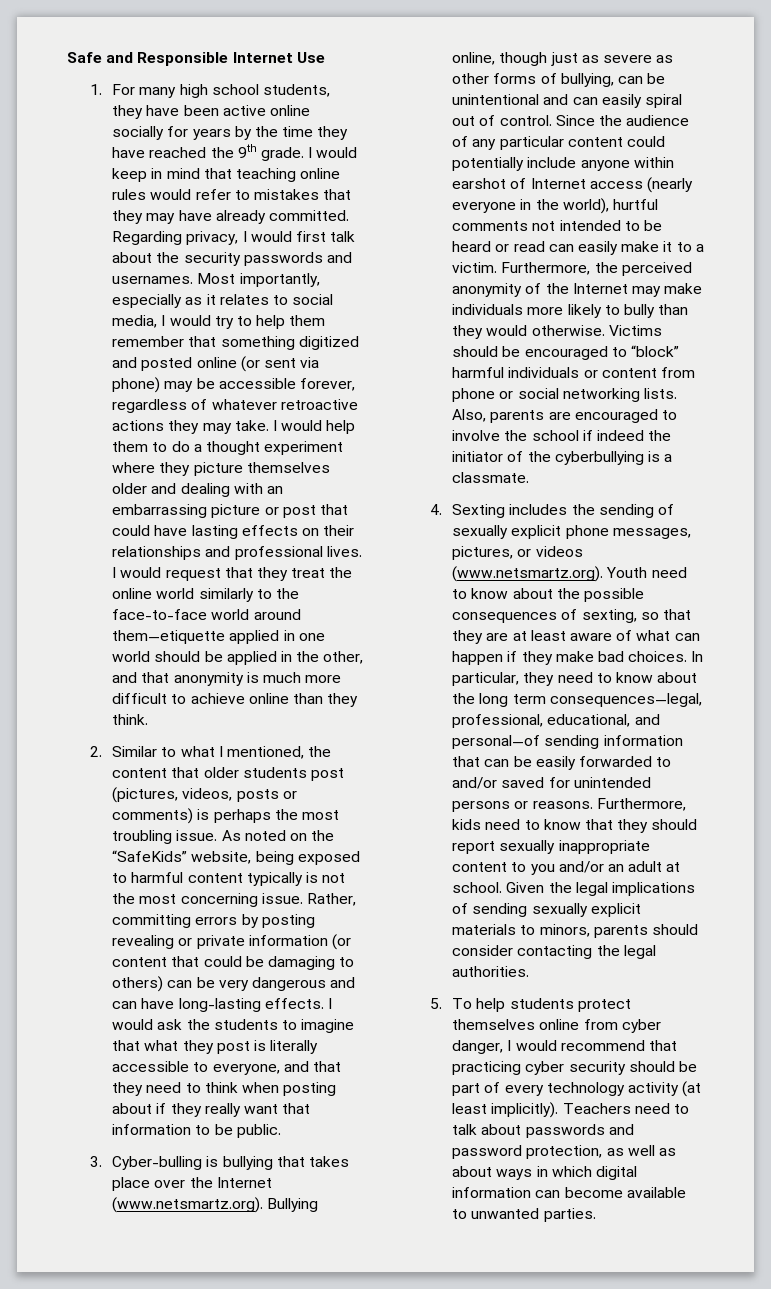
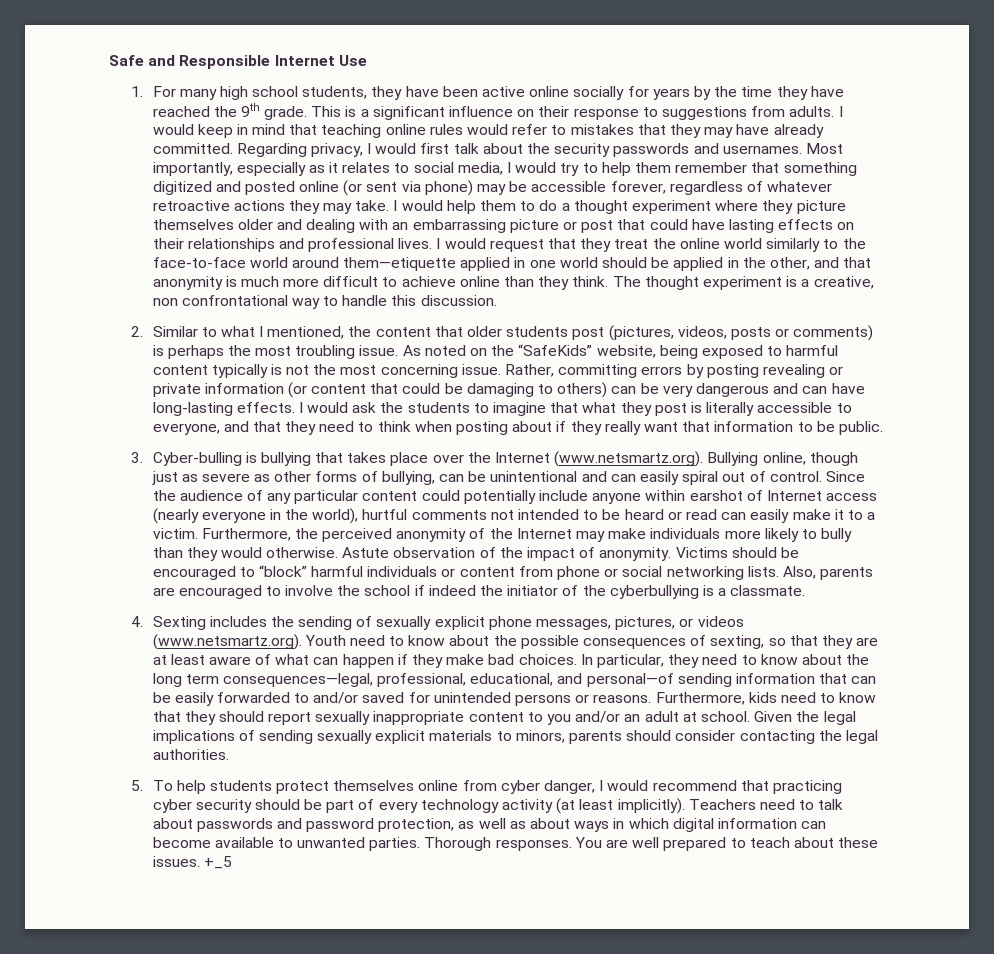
+ This is a significant influence on their response to suggestions from adults.
+ The thought experiment is a creative, non confrontational way to handle this discussion.
+ Astute observation of the impact of anonymity.
+ Thorough responses. You are well prepared to teach about these issues. +_5

